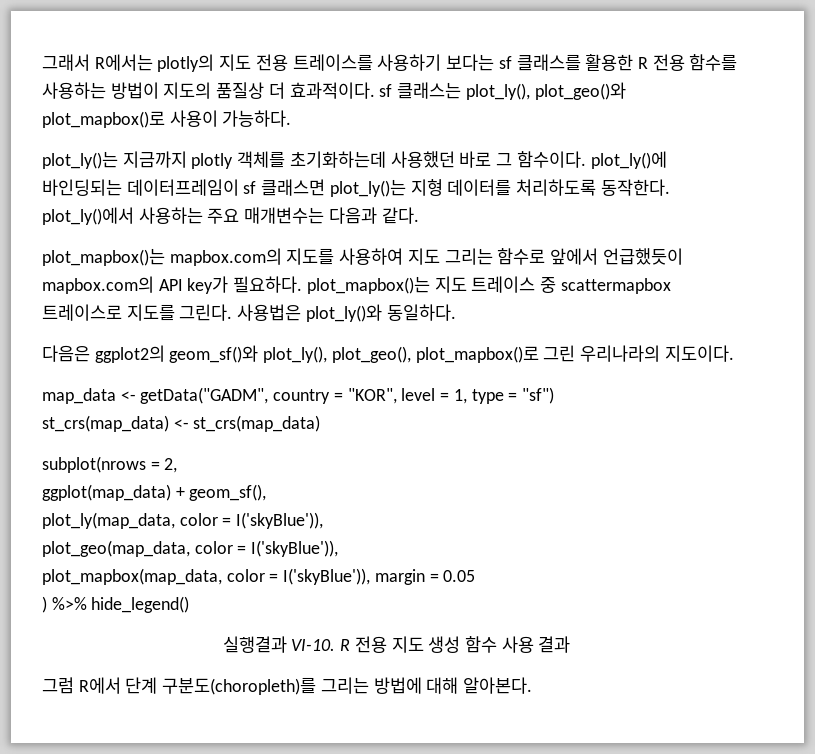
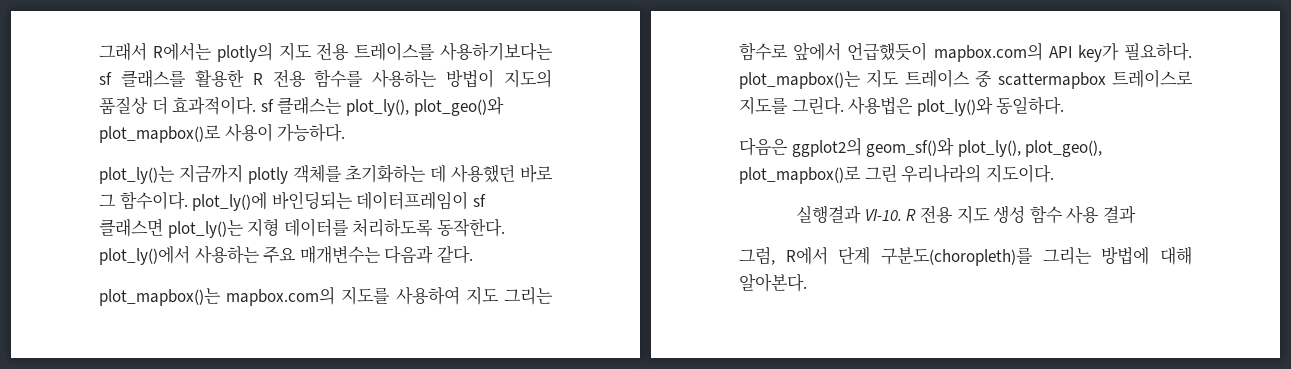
- 그래서 R에서는 plotly의 지도 전용 트레이스를 사용하기 보다는 sf 클래스를 활용한 R 전용 함수를 사용하는 방법이 지도의 품질상 더 효과적이다. sf 클래스는 plot_ly(), plot_geo()와 plot_mapbox()로 사용이 가능하다.
+ 그래서 R에서는 plotly의 지도 전용 트레이스를 사용하기보다는 sf 클래스를 활용한 R 전용 함수를 사용하는 방법이 지도의 품질상 더 효과적이다. sf 클래스는 plot_ly(), plot_geo()와 plot_mapbox()로 사용이 가능하다.
- plot_ly()는 지금까지 plotly 객체를 초기화하는데 사용했던 바로 그 함수이다. plot_ly()에 바인딩되는 데이터프레임이 sf 클래스면 plot_ly()는 지형 데이터를 처리하도록 동작한다. plot_ly()에서 사용하는 주요 매개변수는 다음과 같다.
+ plot_ly()는 지금까지 plotly 객체를 초기화하는 데 사용했던 바로 그 함수이다. plot_ly()에 바인딩되는 데이터프레임이 sf 클래스면 plot_ly()는 지형 데이터를 처리하도록 동작한다. plot_ly()에서 사용하는 주요 매개변수는 다음과 같다.
- map_data <- getData("GADM", country = "KOR", level = 1, type = "sf")
- st_crs(map_data) <- st_crs(map_data)
- subplot(nrows = 2,
- ggplot(map_data) + geom_sf(),
- plot_ly(map_data, color = I('skyBlue')),
- plot_geo(map_data, color = I('skyBlue')),
- plot_mapbox(map_data, color = I('skyBlue')), margin = 0.05
- ) %>% hide_legend()
- 그럼 R에서 단계 구분도(choropleth)를 그리는 방법에 대해 알아본다.
+ 그럼, R에서 단계 구분도(choropleth)를 그리는 방법에 대해 알아본다.

